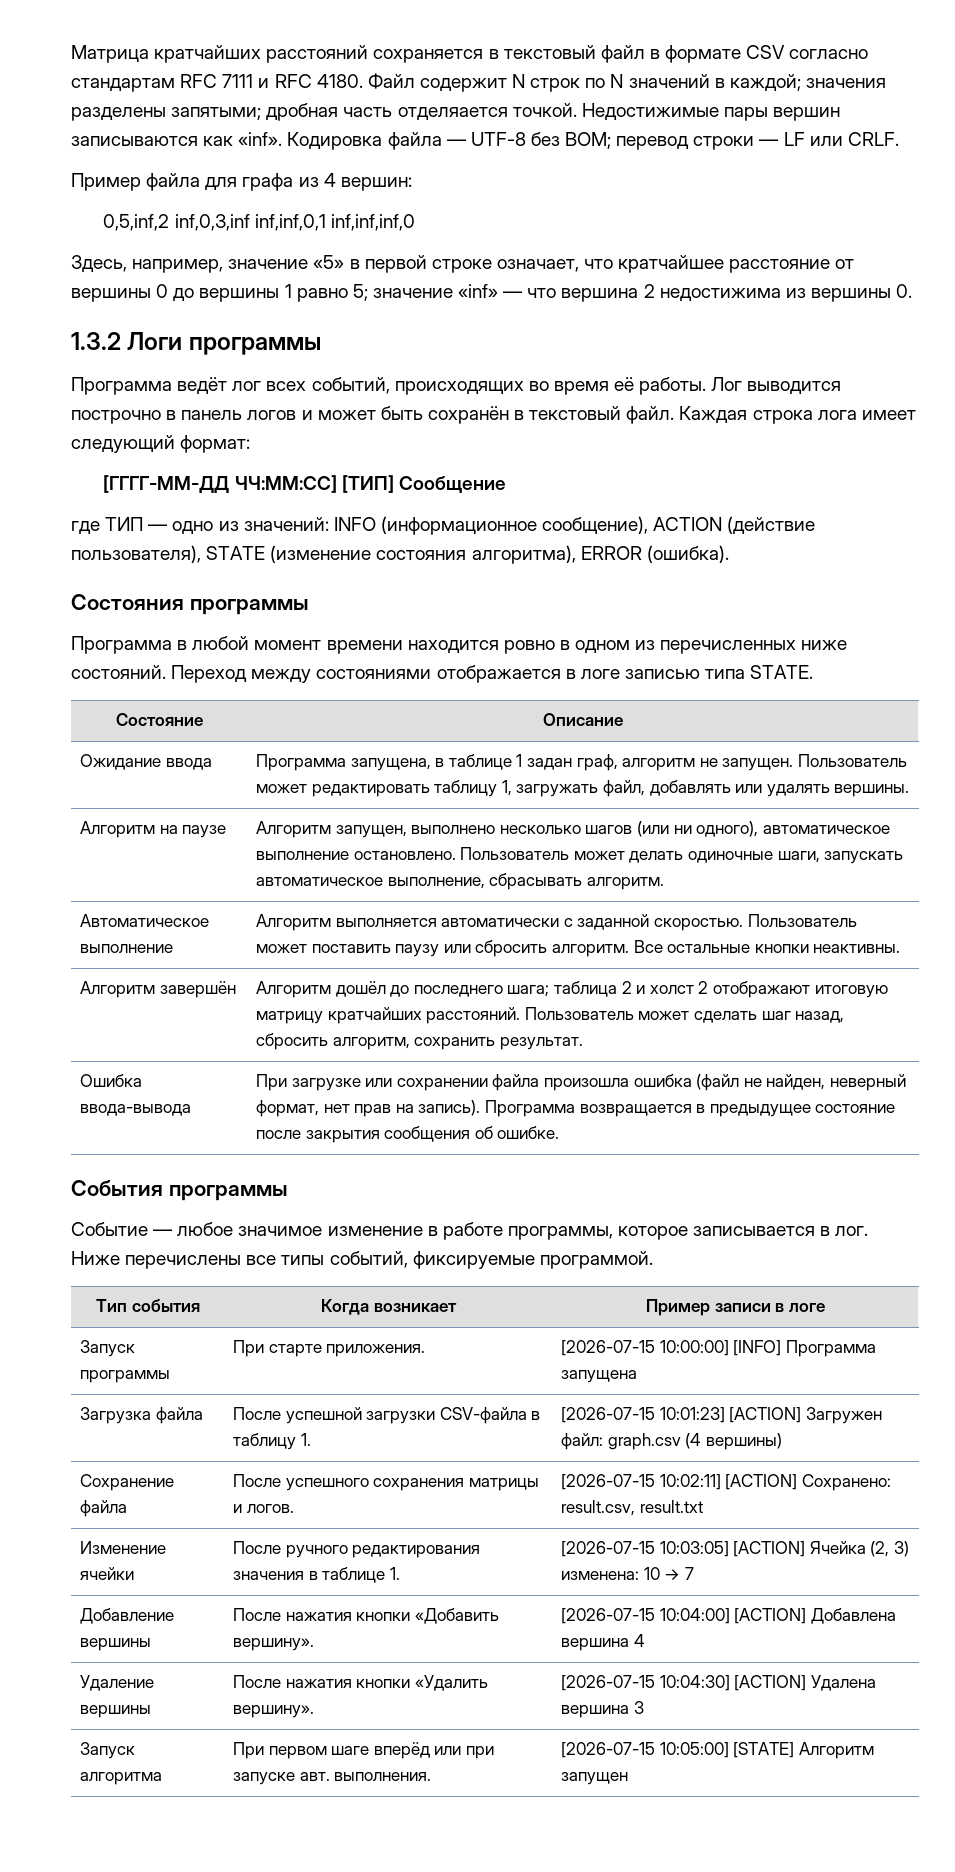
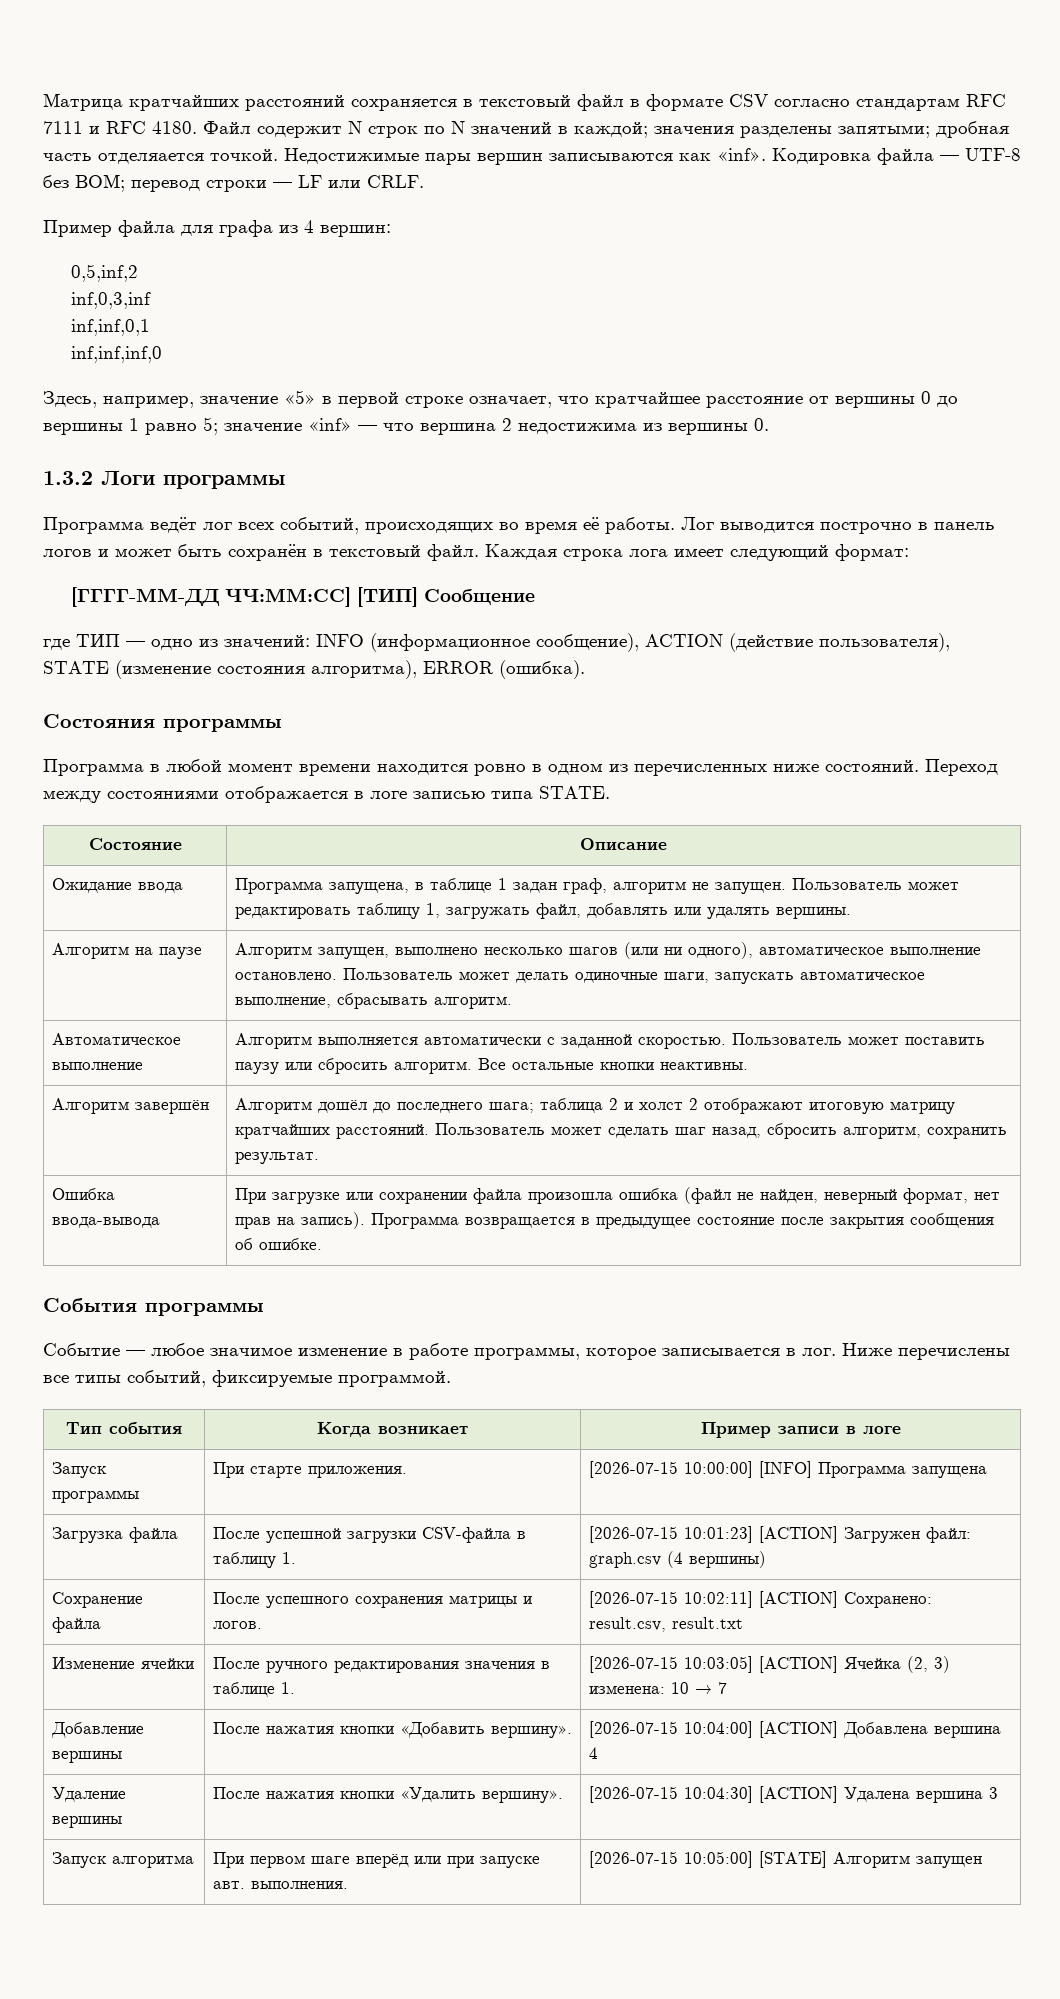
- 0,5,inf,2 inf,0,3,inf inf,inf,0,1 inf,inf,inf,0
+ 0,5,inf,2
+ inf,0,3,inf
+ inf,inf,0,1
+ inf,inf,inf,0

